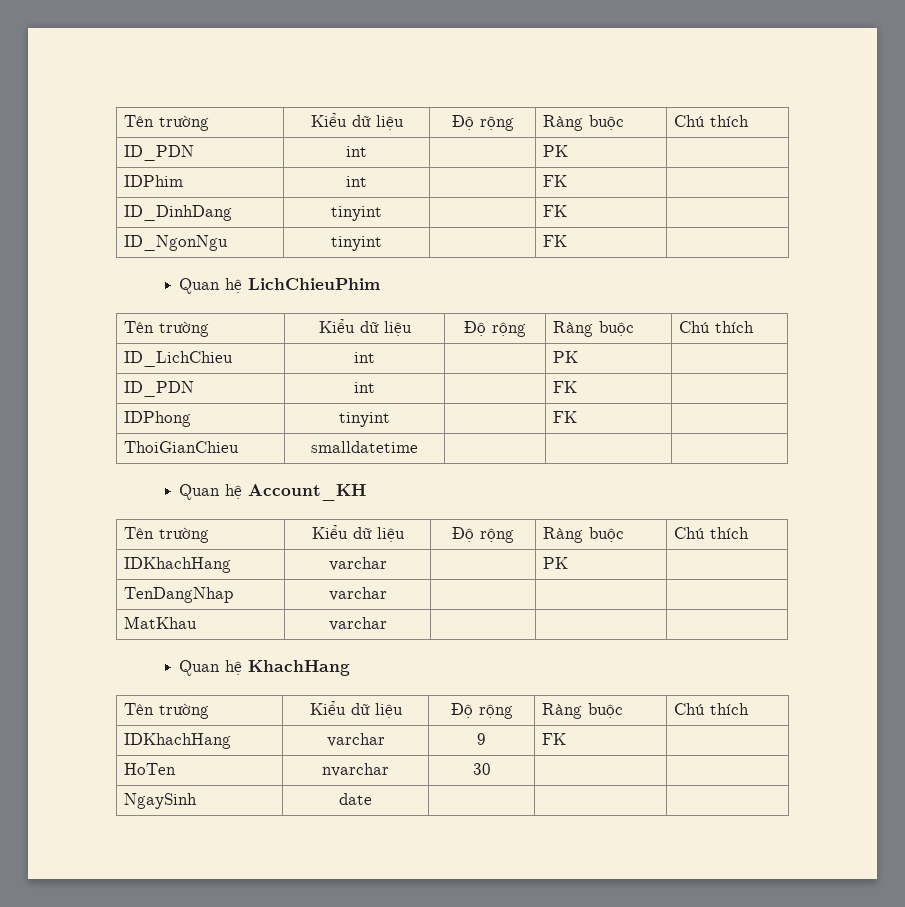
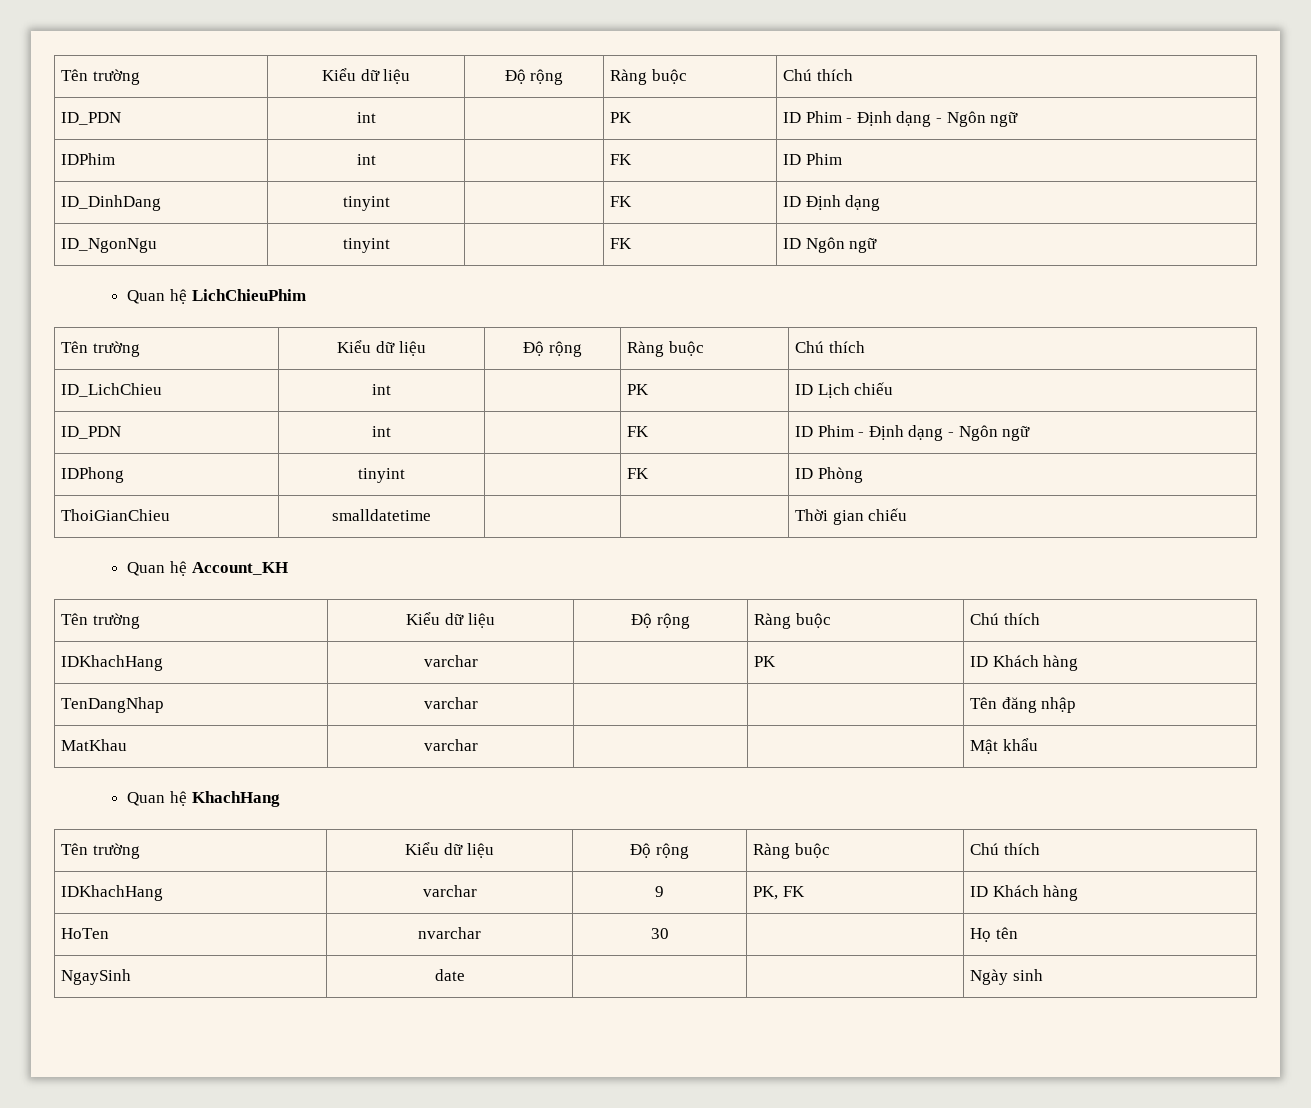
- ID_PDN | int | | PK |
+ ID_PDN | int | | PK | ID Phim - Định dạng - Ngôn ngữ
- IDPhim | int | | FK |
+ IDPhim | int | | FK | ID Phim
- ID_DinhDang | tinyint | | FK |
+ ID_DinhDang | tinyint | | FK | ID Định dạng
- ID_NgonNgu | tinyint | | FK |
+ ID_NgonNgu | tinyint | | FK | ID Ngôn ngữ
- ID_LichChieu | int | | PK |
+ ID_LichChieu | int | | PK | ID Lịch chiếu
- ID_PDN | int | | FK |
+ ID_PDN | int | | FK | ID Phim - Định dạng - Ngôn ngữ
- IDPhong | tinyint | | FK |
+ IDPhong | tinyint | | FK | ID Phòng
- ThoiGianChieu | smalldatetime | | |
+ ThoiGianChieu | smalldatetime | | | Thời gian chiếu
- IDKhachHang | varchar | | PK |
+ IDKhachHang | varchar | | PK | ID Khách hàng
- TenDangNhap | varchar | | |
+ TenDangNhap | varchar | | | Tên đăng nhập
- MatKhau | varchar | | |
+ MatKhau | varchar | | | Mật khẩu
- IDKhachHang | varchar | 9 | FK |
+ IDKhachHang | varchar | 9 | PK, FK | ID Khách hàng
- HoTen | nvarchar | 30 | |
+ HoTen | nvarchar | 30 | | Họ tên
- NgaySinh | date | | |
+ NgaySinh | date | | | Ngày sinh

